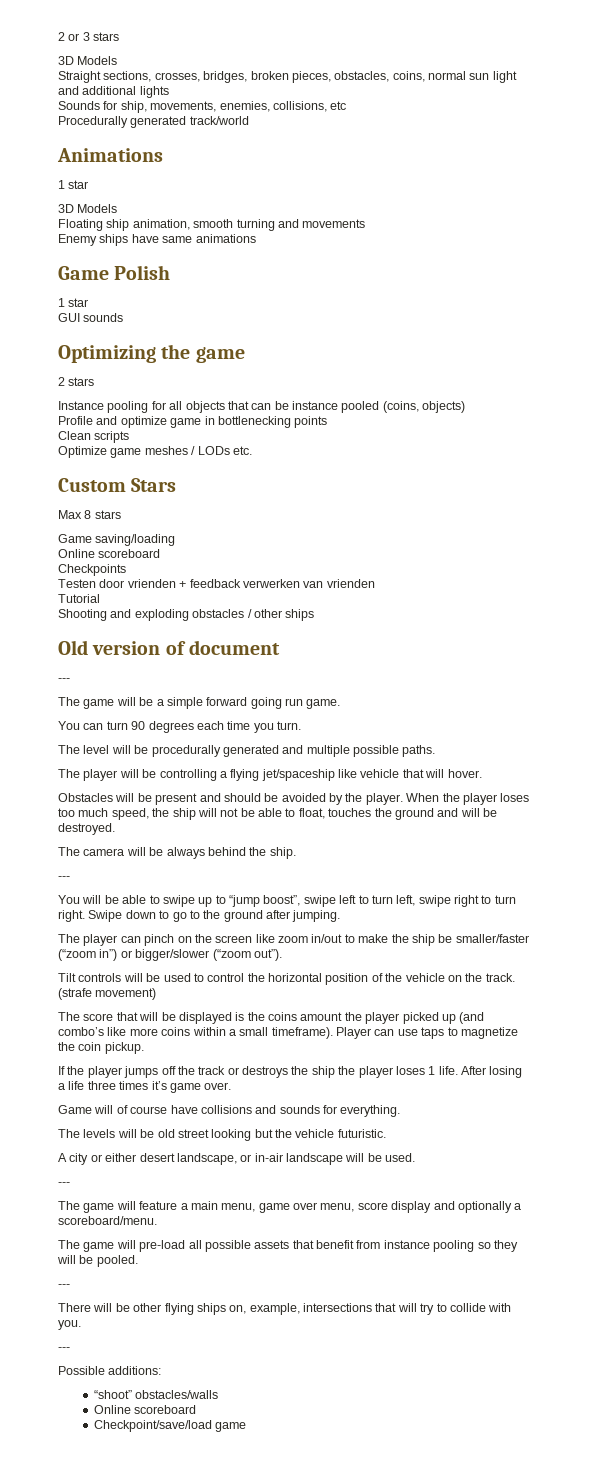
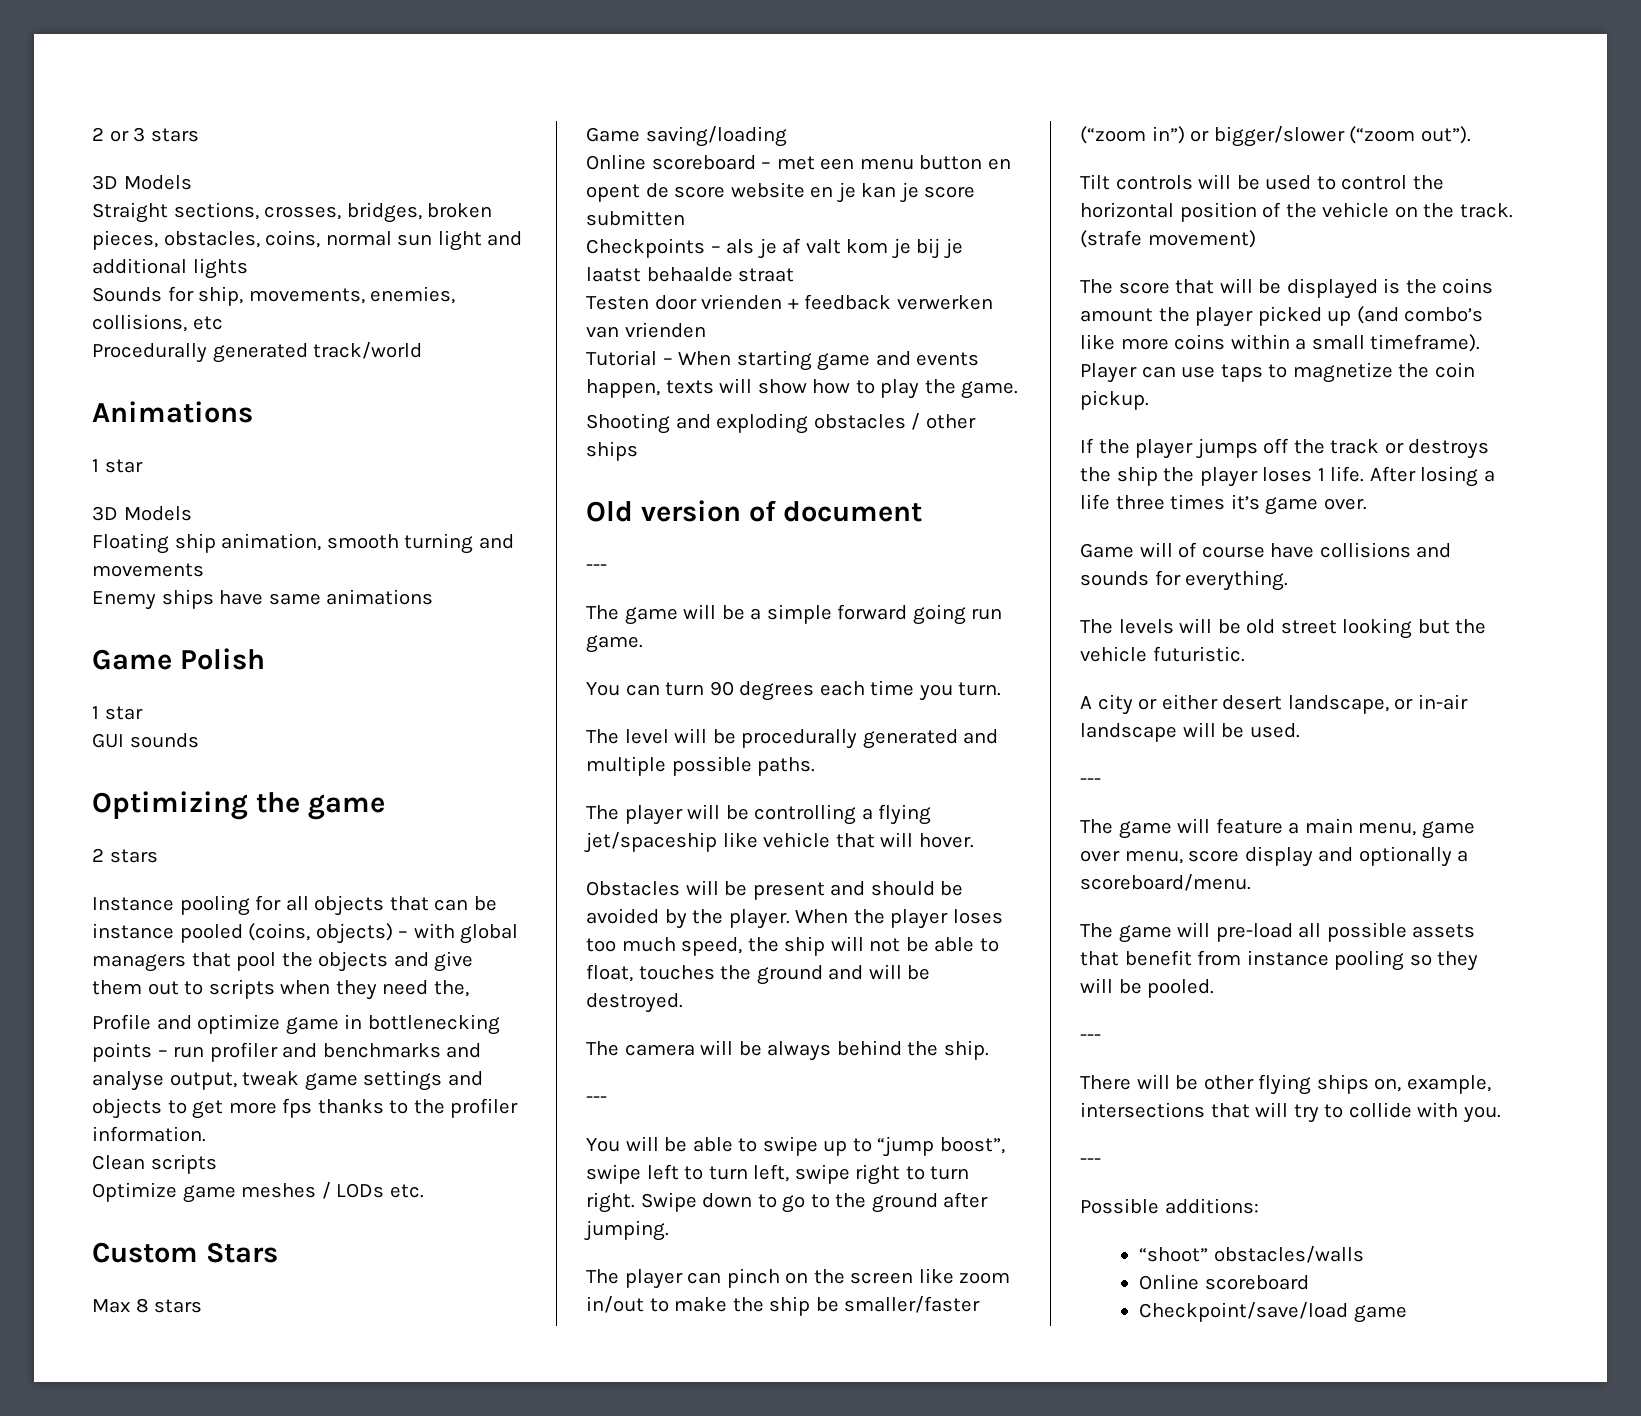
- Instance pooling for all objects that can be instance pooled (coins, objects)
+ Instance pooling for all objects that can be instance pooled (coins, objects) – with global managers that pool the objects and give them out to scripts when they need the,
- Profile and optimize game in bottlenecking points
+ Profile and optimize game in bottlenecking points – run profiler and benchmarks and analyse output, tweak game settings and objects to get more fps thanks to the profiler information.
  Game saving/loading
- Online scoreboard
- Checkpoints
+ Online scoreboard – met een menu button en opent de score website en je kan je score submitten
+ Checkpoints – als je af valt kom je bij je laatst behaalde straat
- Tutorial
+ Tutorial – When starting game and events happen, texts will show how to play the game.

